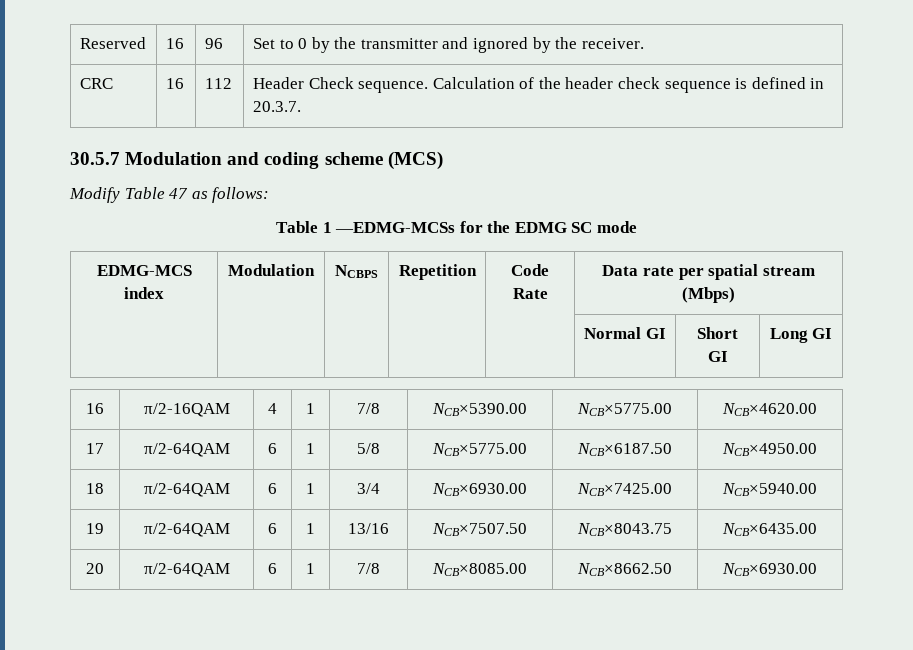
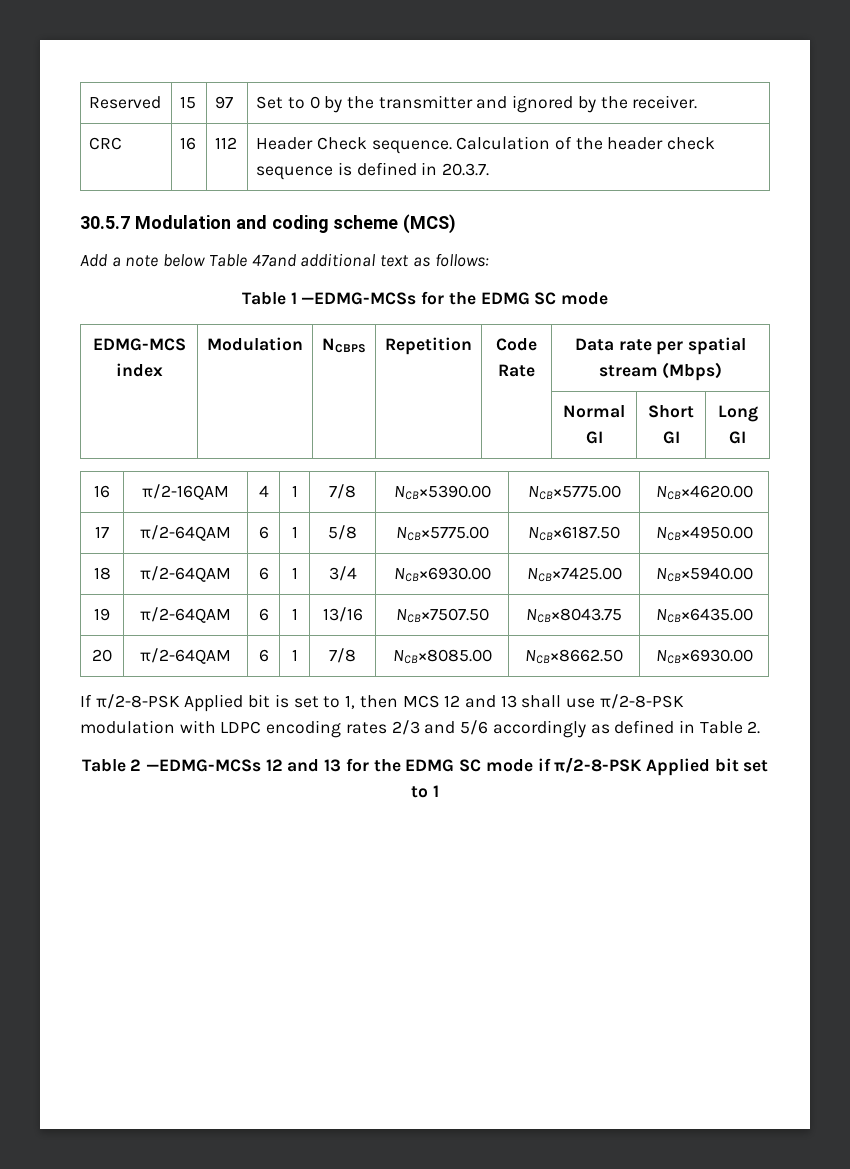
- Reserved | 16 | 96 | Set to 0 by the transmitter and ignored by the receiver.
+ Reserved | 15 | 97 | Set to 0 by the transmitter and ignored by the receiver.
- Modify Table 47 as follows:
+ Add a note below Table 47and additional text as follows:
+ If π/2-8-PSK Applied bit is set to 1, then MCS 12 and 13 shall use π/2-8-PSK modulation with LDPC encoding rates 2/3 and 5/6 accordingly as defined in Table 2.
+ Table 2 —EDMG-MCSs 12 and 13 for the EDMG SC mode if π/2-8-PSK Applied bit set to 1

